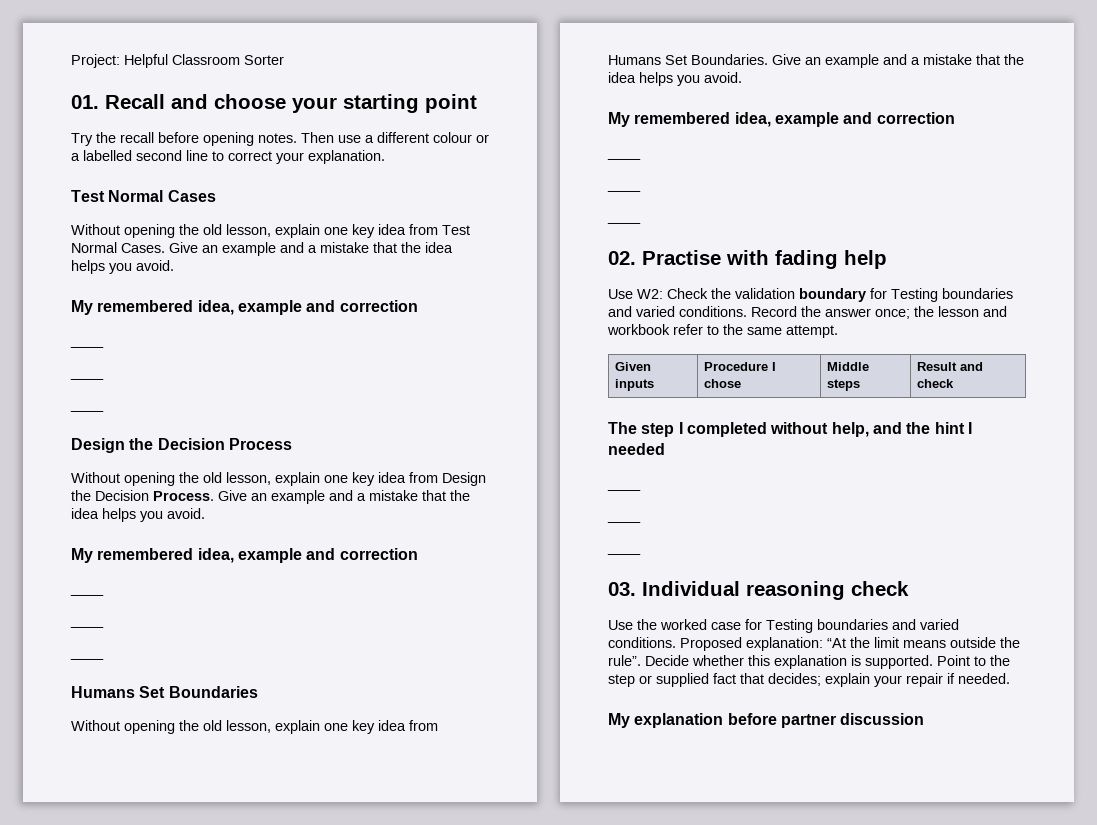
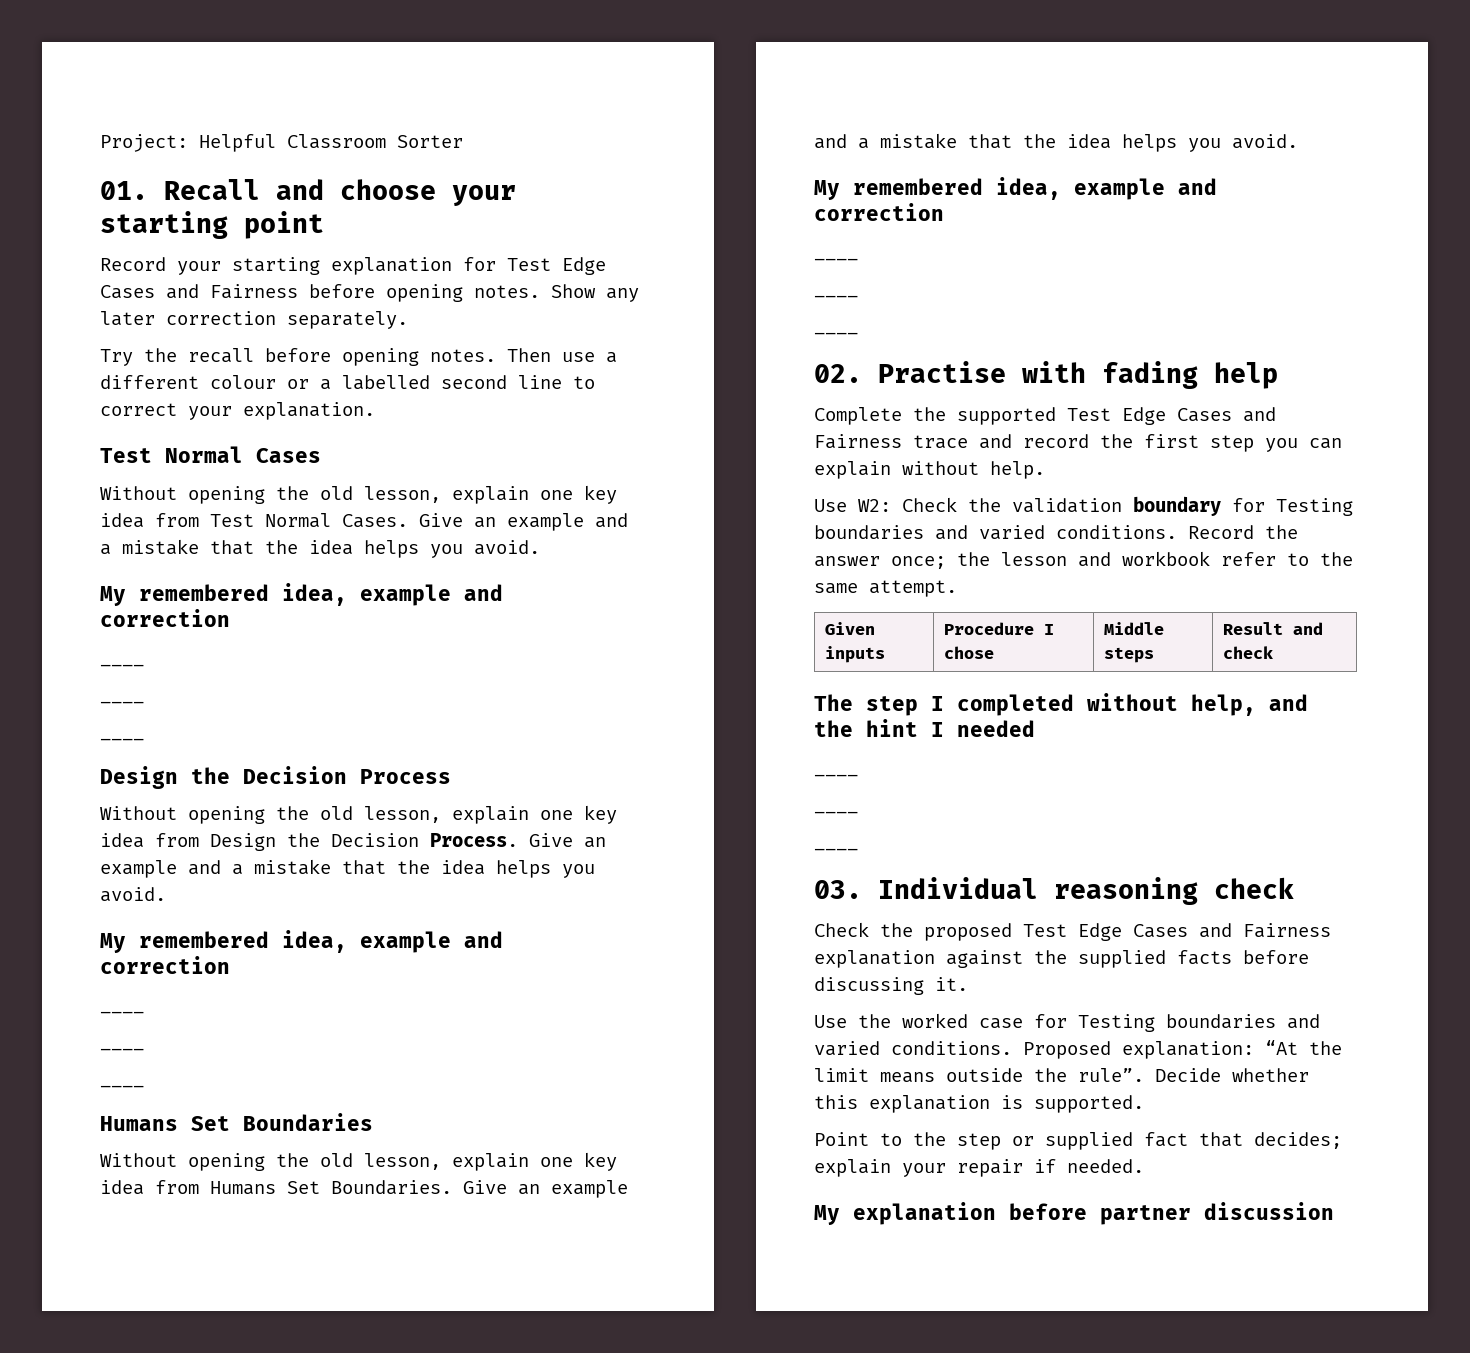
+ Record your starting explanation for Test Edge Cases and Fairness before opening notes. Show any later correction separately.
+ Complete the supported Test Edge Cases and Fairness trace and record the first step you can explain without help.
+ Check the proposed Test Edge Cases and Fairness explanation against the supplied facts before discussing it.
- Decide whether this explanation is supported. Point to the step or supplied fact that decides; explain your repair if needed.
+ Decide whether this explanation is supported.
+ Point to the step or supplied fact that decides; explain your repair if needed.

